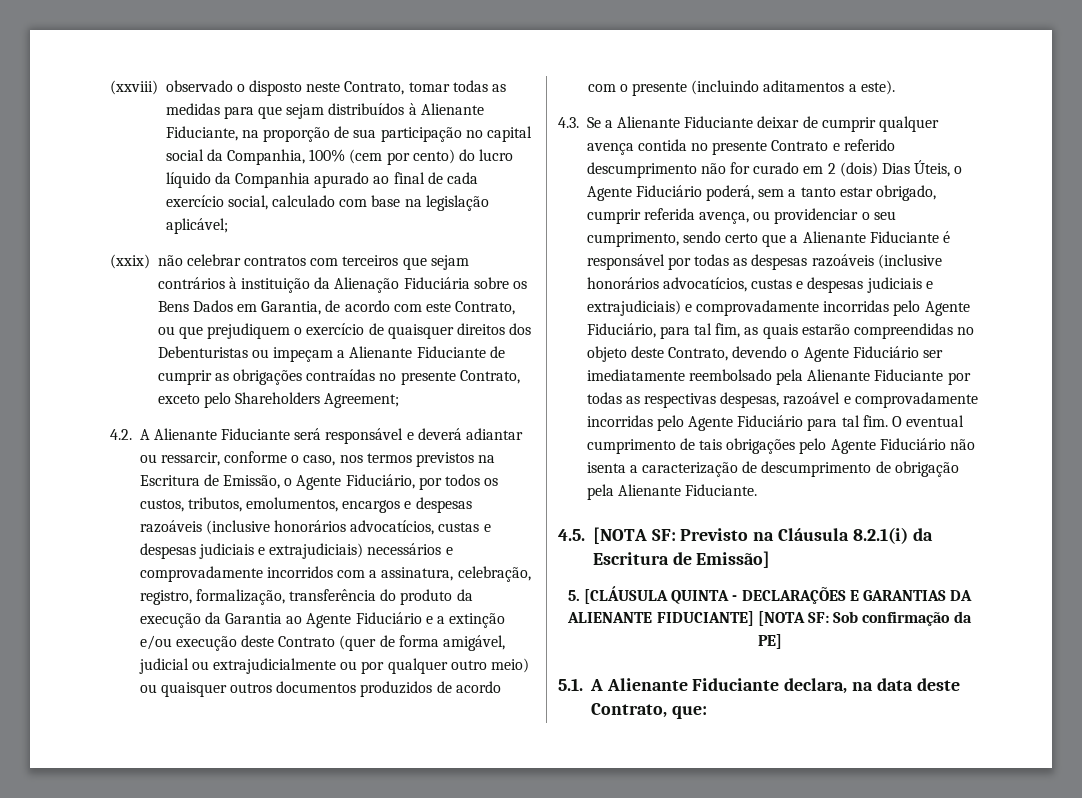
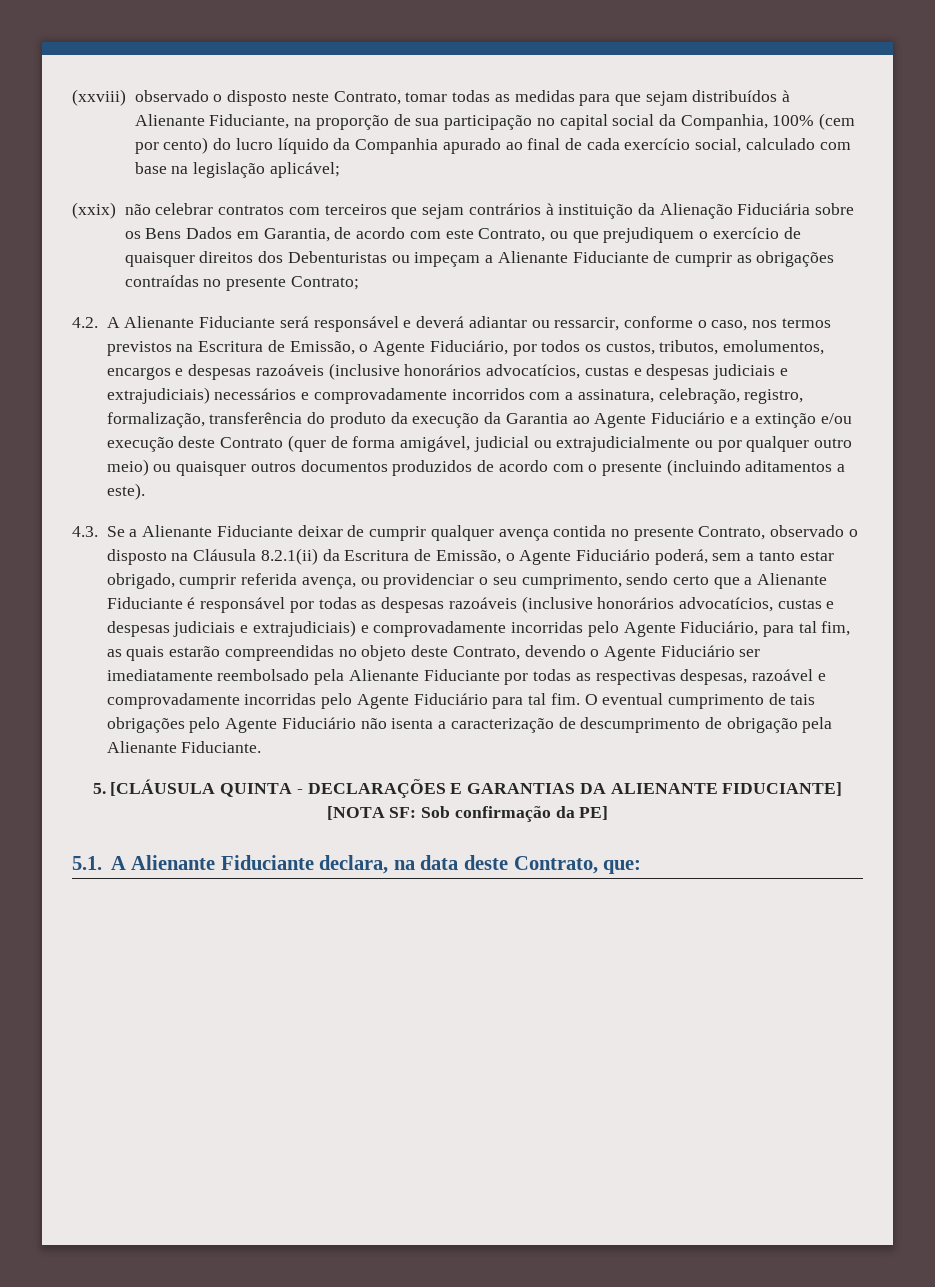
- (xxix) não celebrar contratos com terceiros que sejam contrários à instituição da Alienação Fiduciária sobre os Bens Dados em Garantia, de acordo com este Contrato, ou que prejudiquem o exercício de quaisquer direitos dos Debenturistas ou impeçam a Alienante Fiduciante de cumprir as obrigações contraídas no presente Contrato, exceto pelo Shareholders Agreement;
+ (xxix) não celebrar contratos com terceiros que sejam contrários à instituição da Alienação Fiduciária sobre os Bens Dados em Garantia, de acordo com este Contrato, ou que prejudiquem o exercício de quaisquer direitos dos Debenturistas ou impeçam a Alienante Fiduciante de cumprir as obrigações contraídas no presente Contrato;
- 4.3. Se a Alienante Fiduciante deixar de cumprir qualquer avença contida no presente Contrato e referido descumprimento não for curado em 2 (dois) Dias Úteis, o Agente Fiduciário poderá, sem a tanto estar obrigado, cumprir referida avença, ou providenciar o seu cumprimento, sendo certo que a Alienante Fiduciante é responsável por todas as despesas razoáveis (inclusive honorários advocatícios, custas e despesas judiciais e extrajudiciais) e comprovadamente incorridas pelo Agente Fiduciário, para tal fim, as quais estarão compreendidas no objeto deste Contrato, devendo o Agente Fiduciário ser imediatamente reembolsado pela Alienante Fiduciante por todas as respectivas despesas, razoável e comprovadamente incorridas pelo Agente Fiduciário para tal fim.
+ 4.3. Se a Alienante Fiduciante deixar de cumprir qualquer avença contida no presente Contrato, observado o disposto na Cláusula 8.2.1(ii) da Escritura de Emissão, o Agente Fiduciário poderá, sem a tanto estar obrigado, cumprir referida avença, ou providenciar o seu cumprimento, sendo certo que a Alienante Fiduciante é responsável por todas as despesas razoáveis (inclusive honorários advocatícios, custas e despesas judiciais e extrajudiciais) e comprovadamente incorridas pelo Agente Fiduciário, para tal fim, as quais estarão compreendidas no objeto deste Contrato, devendo o Agente Fiduciário ser imediatamente reembolsado pela Alienante Fiduciante por todas as respectivas despesas, razoável e comprovadamente incorridas pelo Agente Fiduciário para tal fim.
- 4.5. [NOTA SF: Previsto na Cláusula 8.2.1(i) da Escritura de Emissão]

